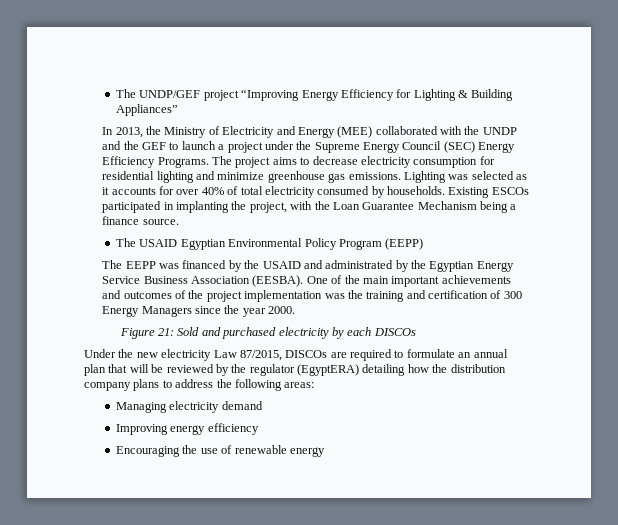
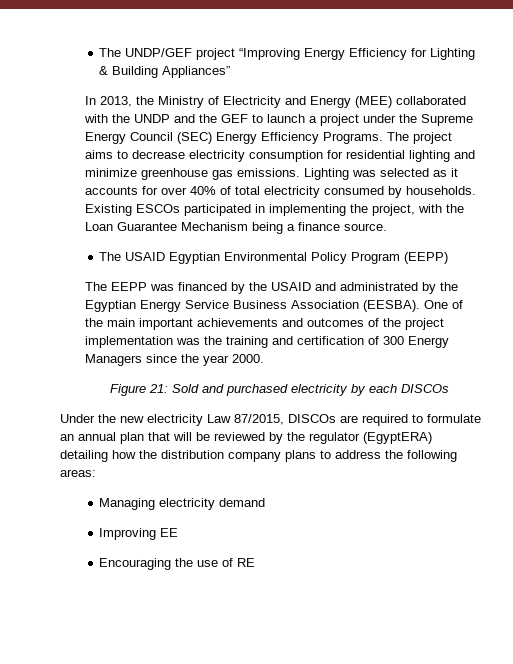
- Existing ESCOs participated in implanting the project, with the Loan Guarantee Mechanism being a finance source.
+ Existing ESCOs participated in implementing the project, with the Loan Guarantee Mechanism being a finance source.
- Improving energy efficiency
+ Improving EE
- Encouraging the use of renewable energy
+ Encouraging the use of RE

